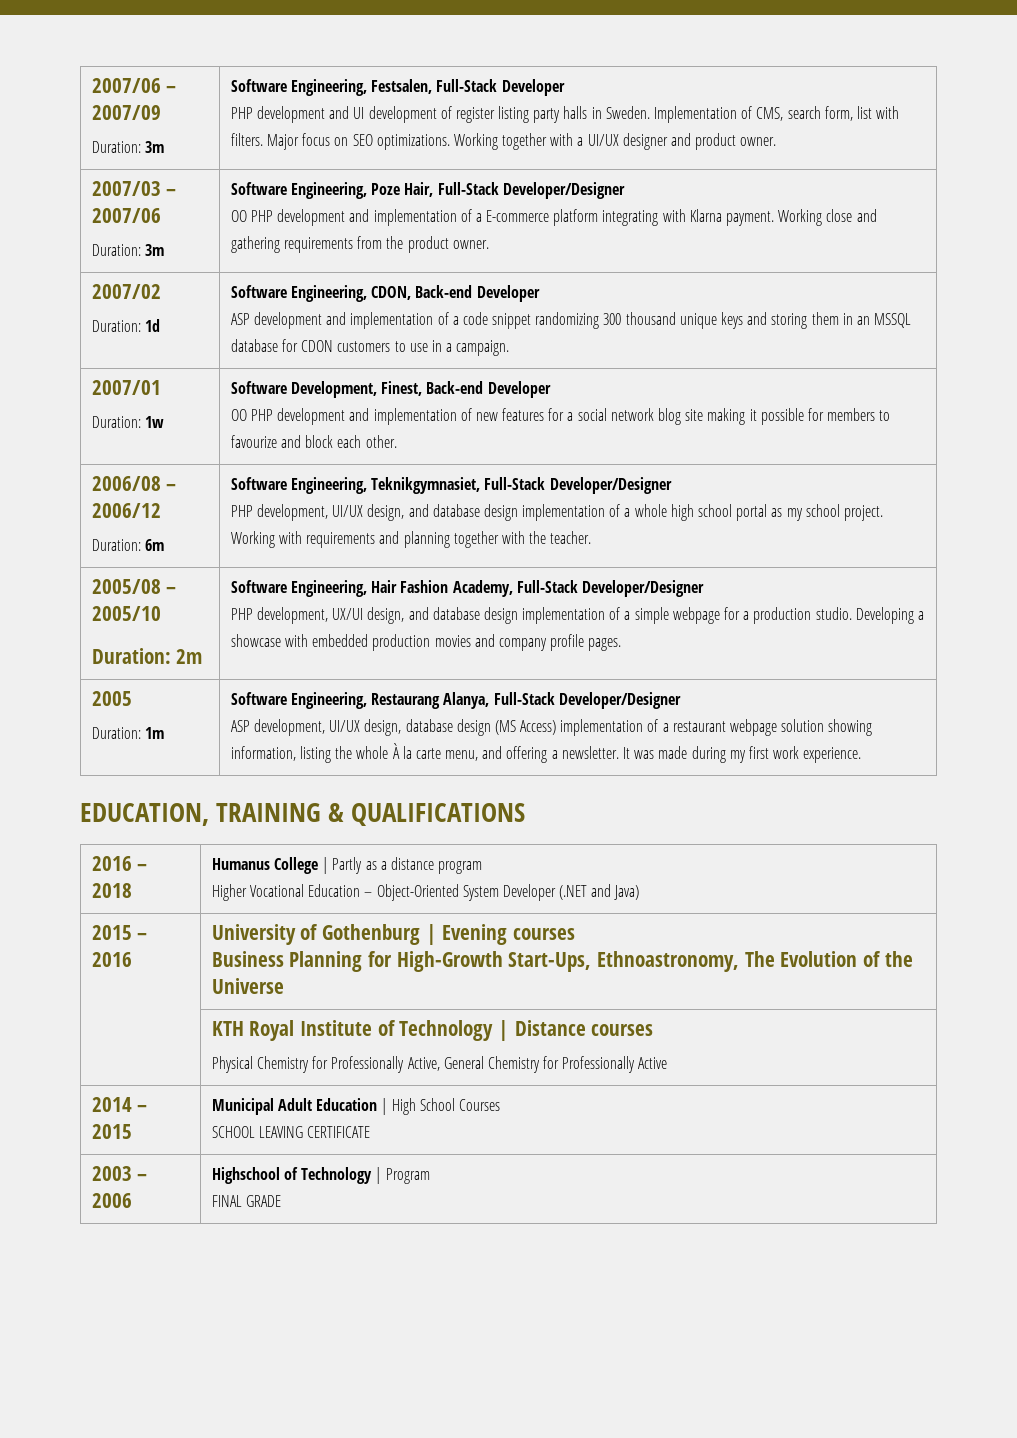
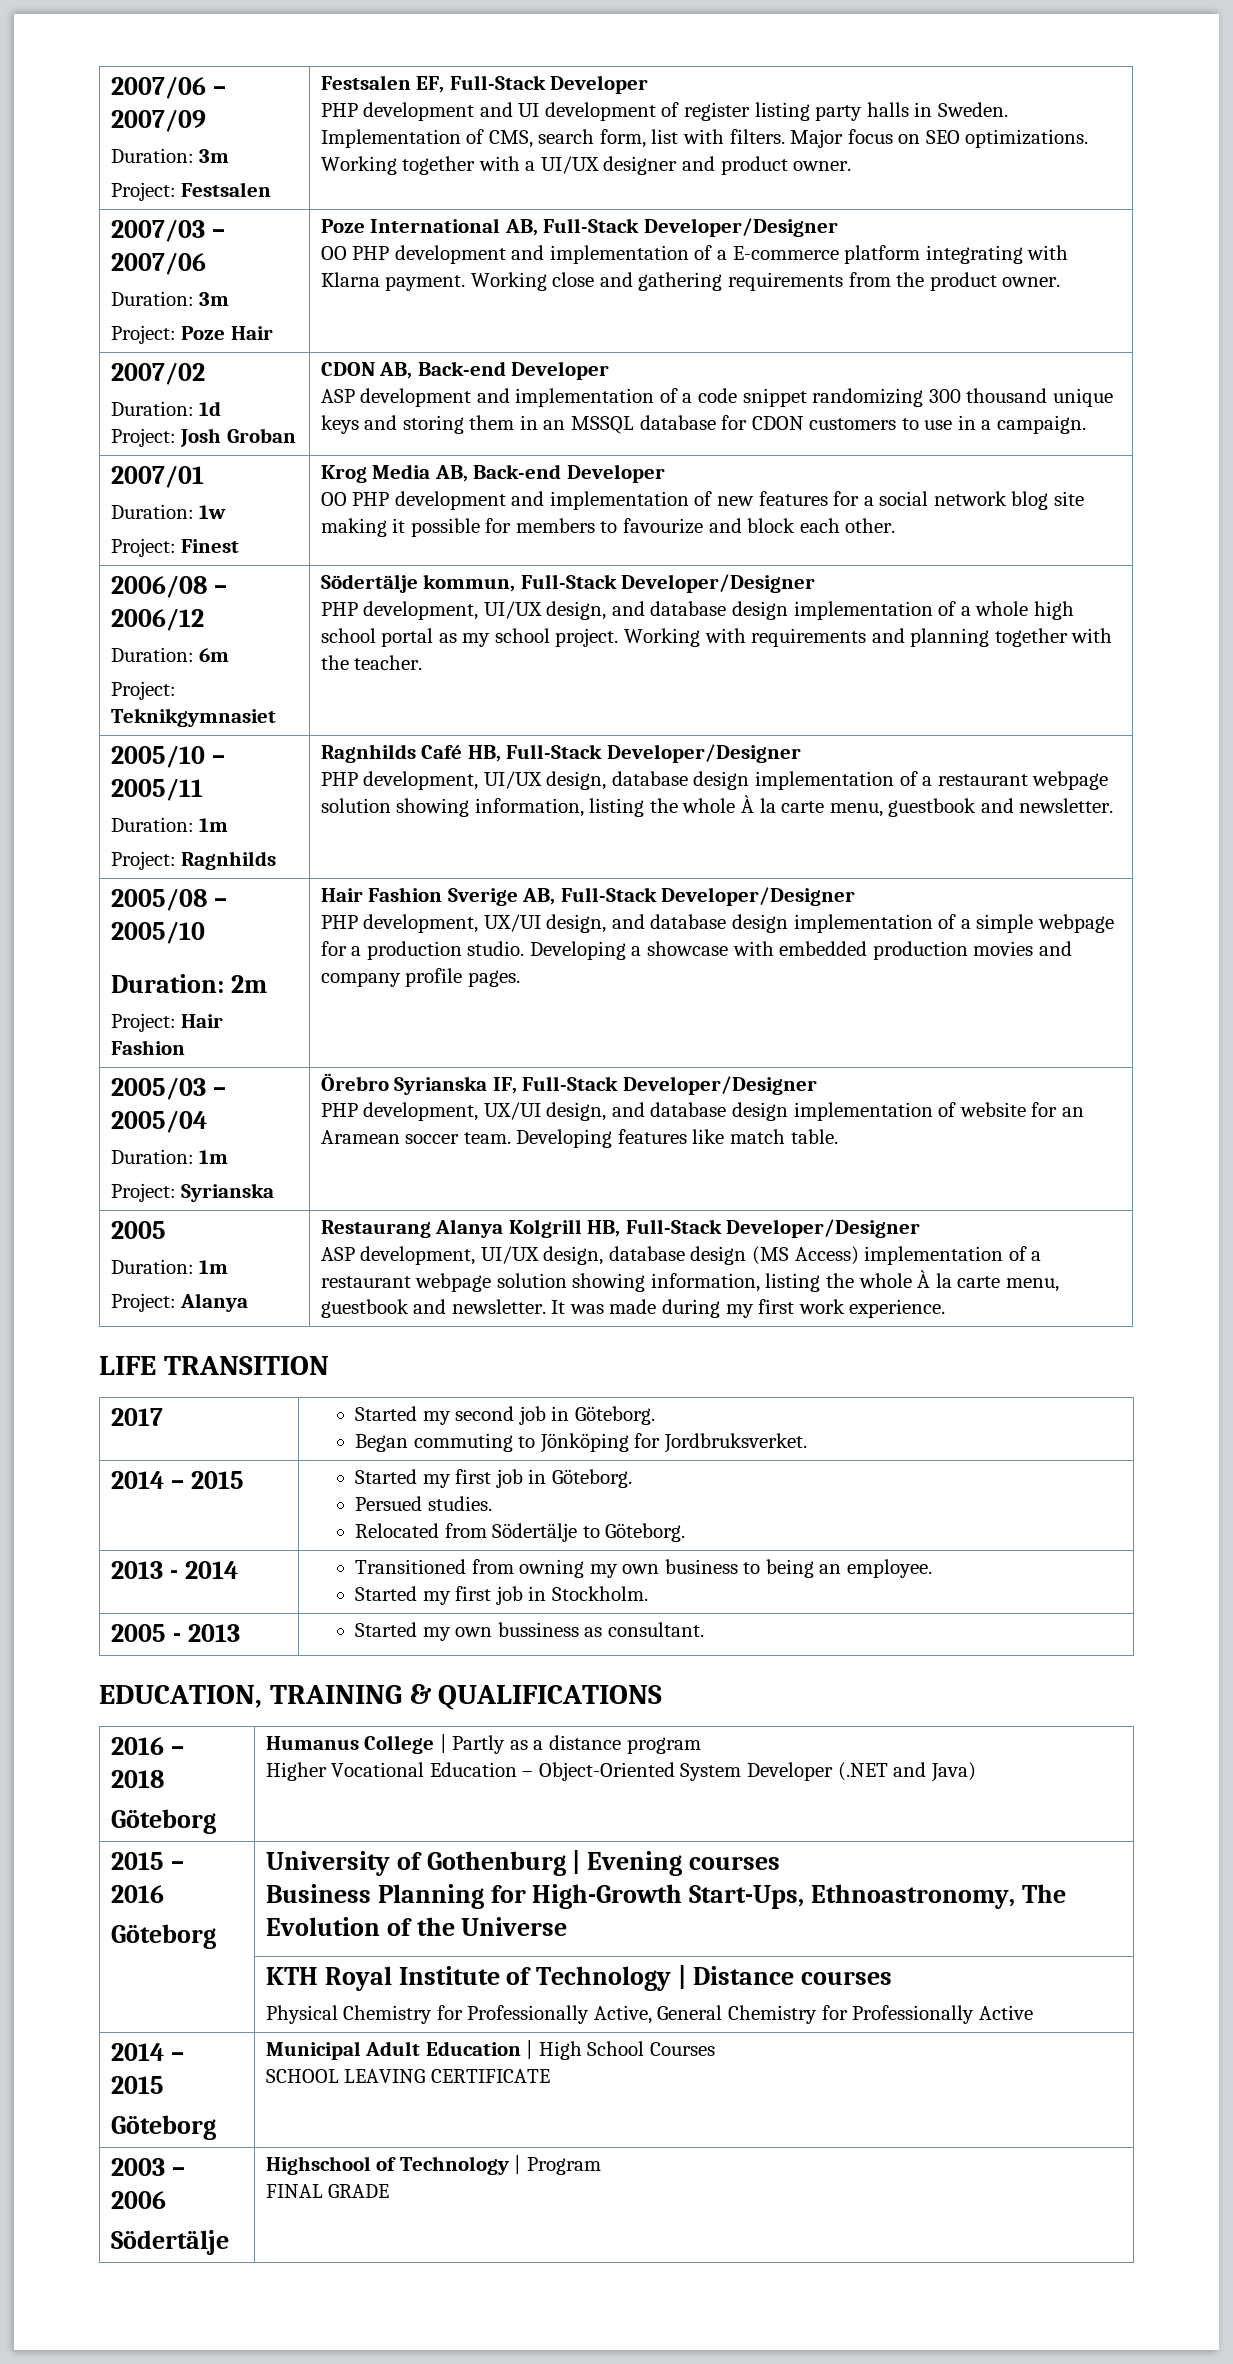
- Software Engineering, Festsalen, Full-Stack Developer
+ Project: Festsalen | Festsalen EF, Full-Stack Developer
  2007/03 – 2007/06
- Duration: 3m | Software Engineering, Poze Hair, Full-Stack Developer/Designer
+ Duration: 3m
+ Project: Poze Hair | Poze International AB, Full-Stack Developer/Designer
  2007/02
- Duration: 1d | Software Engineering, CDON, Back-end Developer
+ Duration: 1d
+ Project: Josh Groban | CDON AB, Back-end Developer
  2007/01
- Duration: 1w | Software Development, Finest, Back-end Developer
+ Duration: 1w
+ Project: Finest | Krog Media AB, Back-end Developer
  2006/08 – 2006/12
- Duration: 6m | Software Engineering, Teknikgymnasiet, Full-Stack Developer/Designer
+ Duration: 6m
+ Project: Teknikgymnasiet | Södertälje kommun, Full-Stack Developer/Designer
+ 2005/10 – 2005/11
+ Duration: 1m
+ Project: Ragnhilds | Ragnhilds Café HB, Full-Stack Developer/Designer
+ PHP development, UI/UX design, database design implementation of a restaurant webpage solution showing information, listing the whole À la carte menu, guestbook and newsletter.
- Software Engineering, Hair Fashion Academy, Full-Stack Developer/Designer
+ Project: Hair Fashion | Hair Fashion Sverige AB, Full-Stack Developer/Designer
+ 2005/03 – 2005/04
+ Duration: 1m
+ Project: Syrianska | Örebro Syrianska IF, Full-Stack Developer/Designer
+ PHP development, UX/UI design, and database design implementation of website for an Aramean soccer team. Developing features like match table.
  2005
- Duration: 1m | Software Engineering, Restaurang Alanya, Full-Stack Developer/Designer
+ Duration: 1m
+ Project: Alanya | Restaurang Alanya Kolgrill HB, Full-Stack Developer/Designer
- ASP development, UI/UX design, database design (MS Access) implementation of a restaurant webpage solution showing information, listing the whole À la carte menu, and offering a newsletter.
+ ASP development, UI/UX design, database design (MS Access) implementation of a restaurant webpage solution showing information, listing the whole À la carte menu, guestbook and newsletter.
+ LIFE TRANSITION
+ 2017 | Started my second job in Göteborg.
+ Began commuting to Jönköping for Jordbruksverket.
+ 2014 – 2015 | Started my first job in Göteborg.
+ Persued studies.
+ Relocated from Södertälje to Göteborg.
+ 2013 - 2014 | Transitioned from owning my own business to being an employee.
+ Started my first job in Stockholm.
+ 2005 - 2013 | Started my own bussiness as consultant.
- 2016 – 2018 | Humanus College | Partly as a distance program
+ 2016 – 2018
+ Göteborg | Humanus College | Partly as a distance program
- 2015 – 2016 | University of Gothenburg | Evening courses
+ 2015 – 2016
+ Göteborg | University of Gothenburg | Evening courses
  | KTH Royal Institute of Technology | Distance courses
  Physical Chemistry for Professionally Active, General Chemistry for Professionally Active
- 2014 – 2015 | Municipal Adult Education | High School Courses
+ 2014 – 2015
+ Göteborg | Municipal Adult Education | High School Courses
- 2003 – 2006 | Highschool of Technology | Program
+ 2003 – 2006
+ Södertälje | Highschool of Technology | Program

